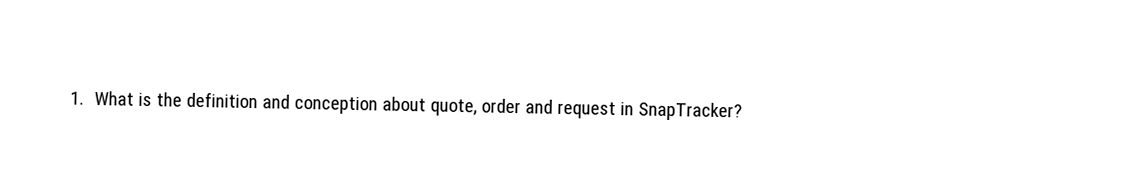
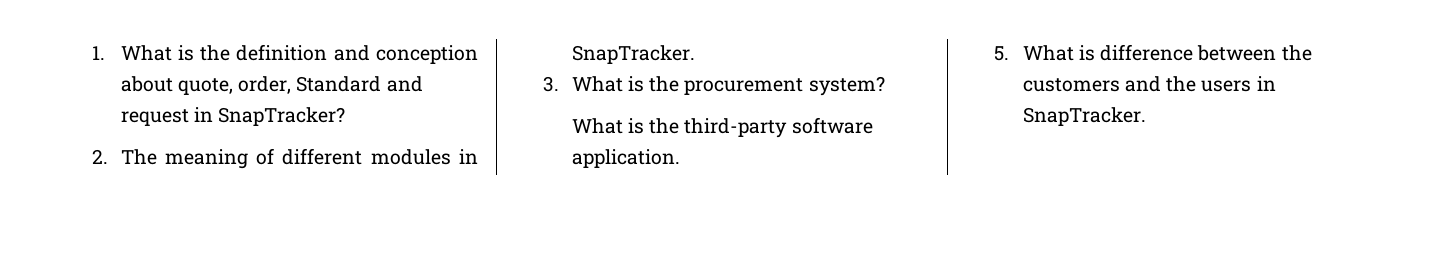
- 1. What is the definition and conception about quote, order and request in SnapTracker?
+ 1. What is the definition and conception about quote, order, Standard and request in SnapTracker?
+ 2. The meaning of different modules in SnapTracker.
+ 3. What is the procurement system?
+ What is the third-party software application.
+ 5. What is difference between the customers and the users in SnapTracker.

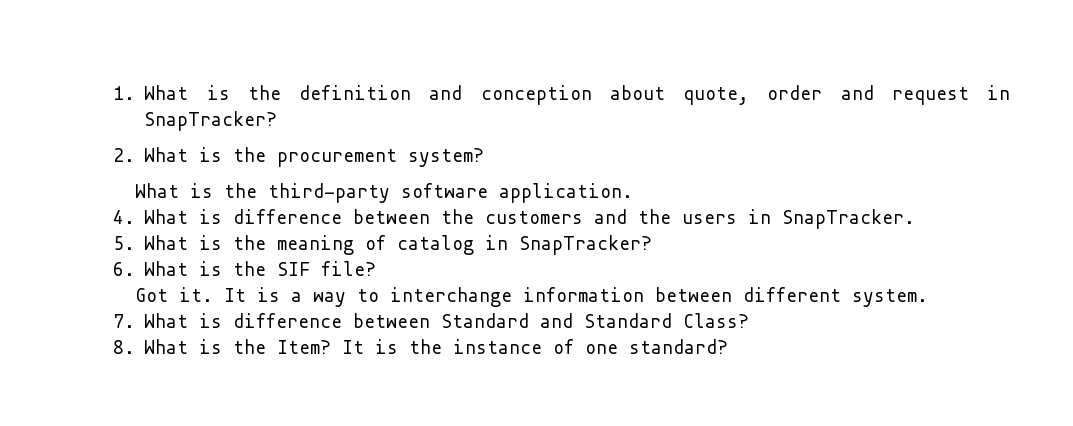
- 1. What is the definition and conception about quote, order, Standard and request in SnapTracker?
+ 1. What is the definition and conception about quote, order and request in SnapTracker?
- 2. The meaning of different modules in SnapTracker.
- 3. What is the procurement system?
+ 2. What is the procurement system?
- 5. What is difference between the customers and the users in SnapTracker.
+ 4. What is difference between the customers and the users in SnapTracker.
+ 5. What is the meaning of catalog in SnapTracker?
+ 6. What is the SIF file?
+ Got it. It is a way to interchange information between different system.
+ 7. What is difference between Standard and Standard Class?
+ 8. What is the Item? It is the instance of one standard?

